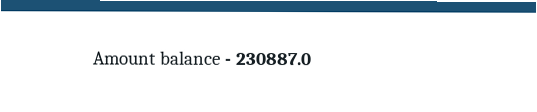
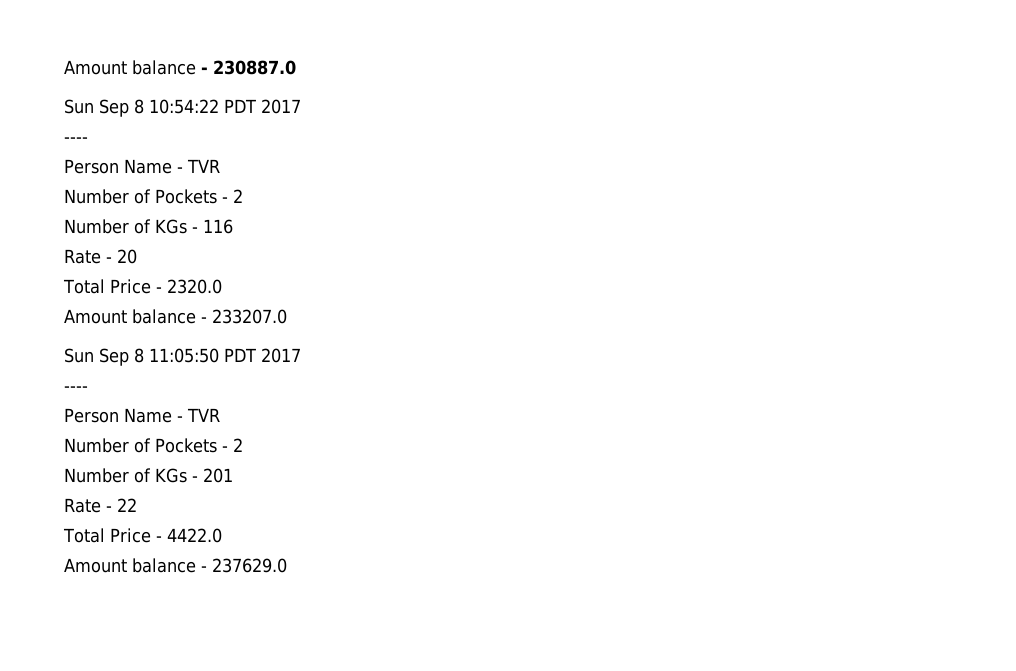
+ Sun Sep 8 10:54:22 PDT 2017
+ ----
+ Person Name - TVR
+ Number of Pockets - 2
+ Number of KGs - 116
+ Rate - 20
+ Total Price - 2320.0
+ Amount balance - 233207.0
+ Sun Sep 8 11:05:50 PDT 2017
+ ----
+ Person Name - TVR
+ Number of Pockets - 2
+ Number of KGs - 201
+ Rate - 22
+ Total Price - 4422.0
+ Amount balance - 237629.0

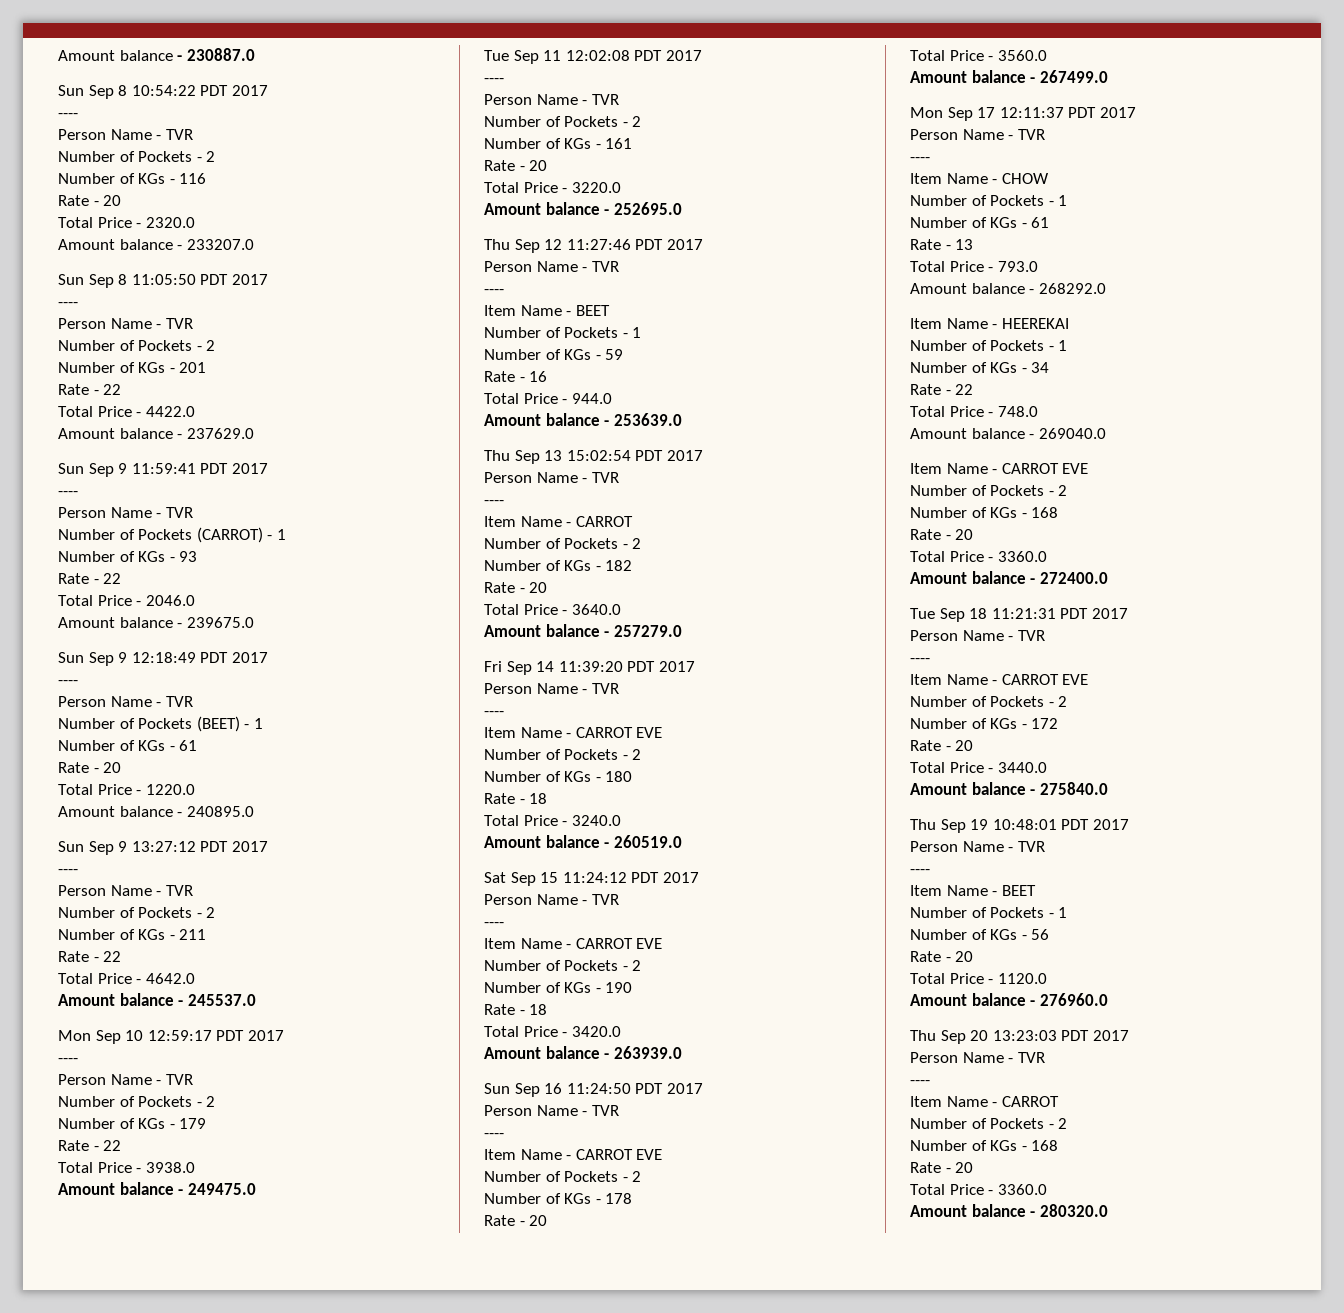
+ Sun Sep 9 11:59:41 PDT 2017
+ ----
+ Person Name - TVR
+ Number of Pockets (CARROT) - 1
+ Number of KGs - 93
+ Rate - 22
+ Total Price - 2046.0
+ Amount balance - 239675.0
+ Sun Sep 9 12:18:49 PDT 2017
+ ----
+ Person Name - TVR
+ Number of Pockets (BEET) - 1
+ Number of KGs - 61
+ Rate - 20
+ Total Price - 1220.0
+ Amount balance - 240895.0
+ Sun Sep 9 13:27:12 PDT 2017
+ ----
+ Person Name - TVR
+ Number of Pockets - 2
+ Number of KGs - 211
+ Rate - 22
+ Total Price - 4642.0
+ Amount balance - 245537.0
+ Mon Sep 10 12:59:17 PDT 2017
+ ----
+ Person Name - TVR
+ Number of Pockets - 2
+ Number of KGs - 179
+ Rate - 22
+ Total Price - 3938.0
+ Amount balance - 249475.0
+ Tue Sep 11 12:02:08 PDT 2017
+ ----
+ Person Name - TVR
+ Number of Pockets - 2
+ Number of KGs - 161
+ Rate - 20
+ Total Price - 3220.0
+ Amount balance - 252695.0
+ Thu Sep 12 11:27:46 PDT 2017
+ Person Name - TVR
+ ----
+ Item Name - BEET
+ Number of Pockets - 1
+ Number of KGs - 59
+ Rate - 16
+ Total Price - 944.0
+ Amount balance - 253639.0
+ Thu Sep 13 15:02:54 PDT 2017
+ Person Name - TVR
+ ----
+ Item Name - CARROT
+ Number of Pockets - 2
+ Number of KGs - 182
+ Rate - 20
+ Total Price - 3640.0
+ Amount balance - 257279.0
+ Fri Sep 14 11:39:20 PDT 2017
+ Person Name - TVR
+ ----
+ Item Name - CARROT EVE
+ Number of Pockets - 2
+ Number of KGs - 180
+ Rate - 18
+ Total Price - 3240.0
+ Amount balance - 260519.0
+ Sat Sep 15 11:24:12 PDT 2017
+ Person Name - TVR
+ ----
+ Item Name - CARROT EVE
+ Number of Pockets - 2
+ Number of KGs - 190
+ Rate - 18
+ Total Price - 3420.0
+ Amount balance - 263939.0
+ Sun Sep 16 11:24:50 PDT 2017
+ Person Name - TVR
+ ----
+ Item Name - CARROT EVE
+ Number of Pockets - 2
+ Number of KGs - 178
+ Rate - 20
+ Total Price - 3560.0
+ Amount balance - 267499.0
+ Mon Sep 17 12:11:37 PDT 2017
+ Person Name - TVR
+ ----
+ Item Name - CHOW
+ Number of Pockets - 1
+ Number of KGs - 61
+ Rate - 13
+ Total Price - 793.0
+ Amount balance - 268292.0
+ Item Name - HEEREKAI
+ Number of Pockets - 1
+ Number of KGs - 34
+ Rate - 22
+ Total Price - 748.0
+ Amount balance - 269040.0
+ Item Name - CARROT EVE
+ Number of Pockets - 2
+ Number of KGs - 168
+ Rate - 20
+ Total Price - 3360.0
+ Amount balance - 272400.0
+ Tue Sep 18 11:21:31 PDT 2017
+ Person Name - TVR
+ ----
+ Item Name - CARROT EVE
+ Number of Pockets - 2
+ Number of KGs - 172
+ Rate - 20
+ Total Price - 3440.0
+ Amount balance - 275840.0
+ Thu Sep 19 10:48:01 PDT 2017
+ Person Name - TVR
+ ----
+ Item Name - BEET
+ Number of Pockets - 1
+ Number of KGs - 56
+ Rate - 20
+ Total Price - 1120.0
+ Amount balance - 276960.0
+ Thu Sep 20 13:23:03 PDT 2017
+ Person Name - TVR
+ ----
+ Item Name - CARROT
+ Number of Pockets - 2
+ Number of KGs - 168
+ Rate - 20
+ Total Price - 3360.0
+ Amount balance - 280320.0

